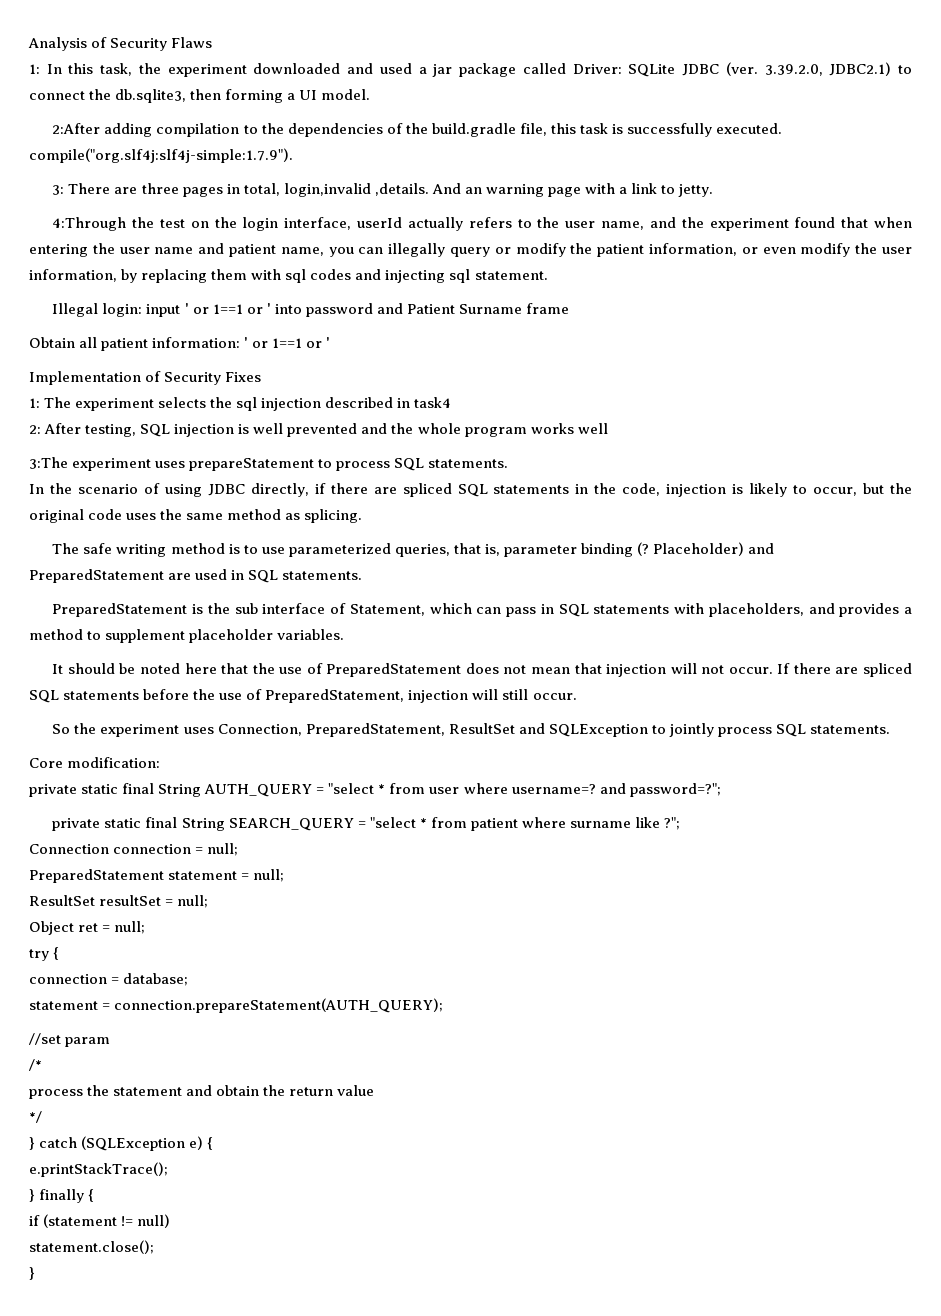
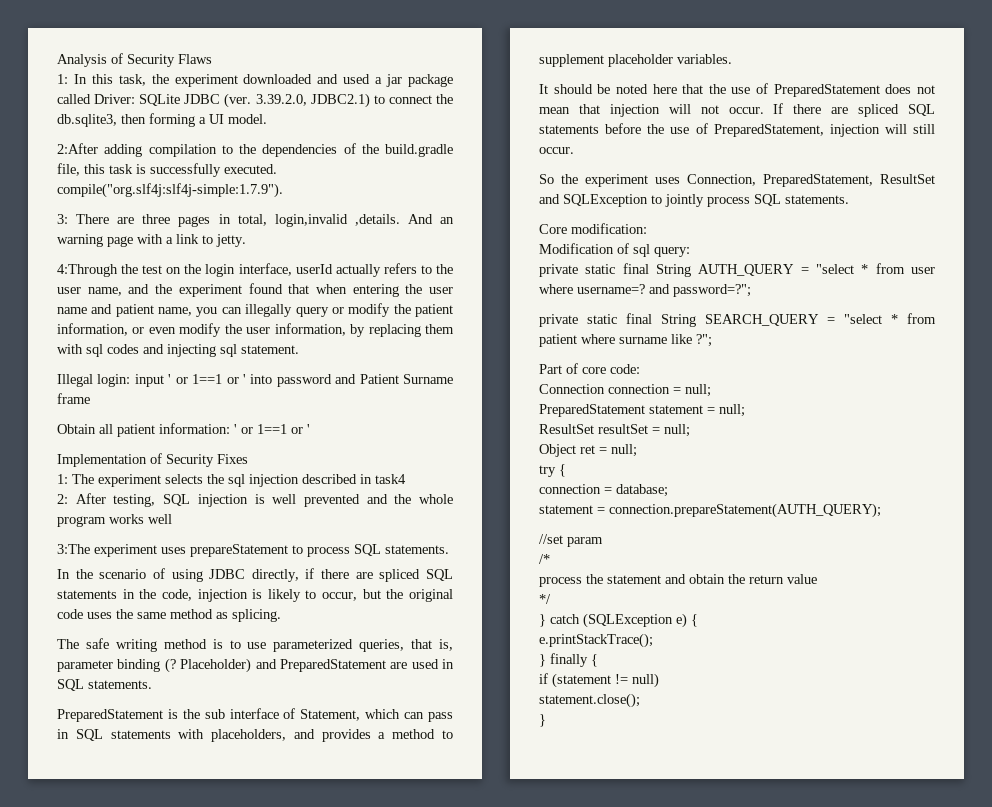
+ Modification of sql query:
+ Part of core code:

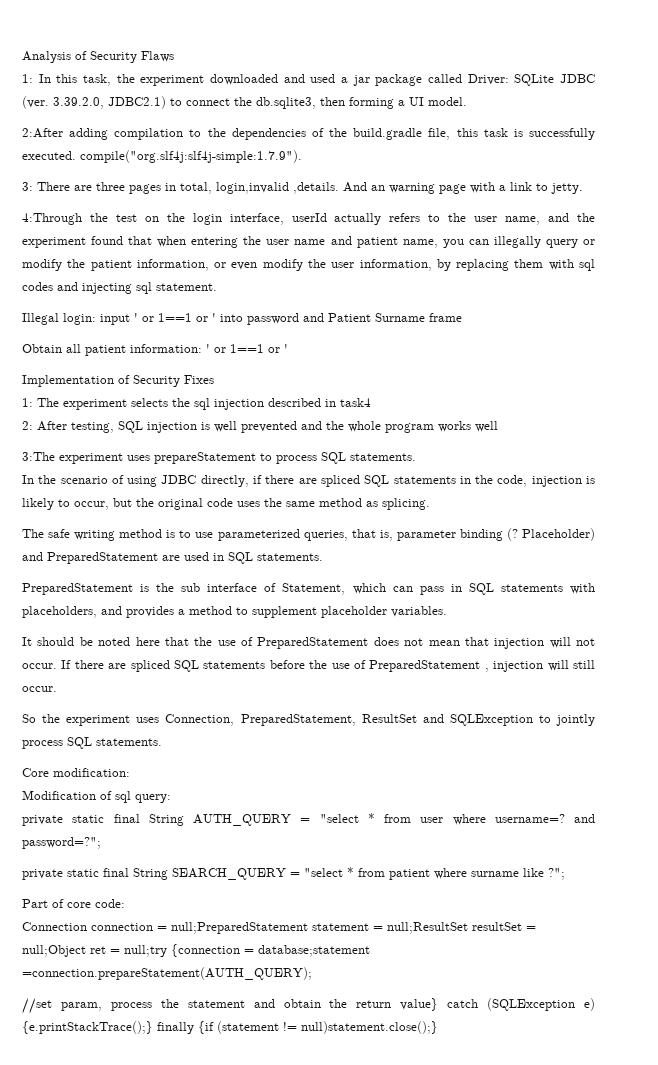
- If there are spliced SQL statements before the use of PreparedStatement, injection will still occur.
+ If there are spliced SQL statements before the use of PreparedStatement , injection will still occur.
- Connection connection = null;
- PreparedStatement statement = null;
- ResultSet resultSet = null;
- Object ret = null;
- try {
- connection = database;
- statement = connection.prepareStatement(AUTH_QUERY);
+ Connection connection = null;PreparedStatement statement = null;ResultSet resultSet = null;Object ret = null;try {connection = database;statement =connection.prepareStatement(AUTH_QUERY);
- //set param
- /*
- process the statement and obtain the return value
- */
- } catch (SQLException e) {
- e.printStackTrace();
- } finally {
- if (statement != null)
- statement.close();
- }
+ //set param, process the statement and obtain the return value} catch (SQLException e) {e.printStackTrace();} finally {if (statement != null)statement.close();}

